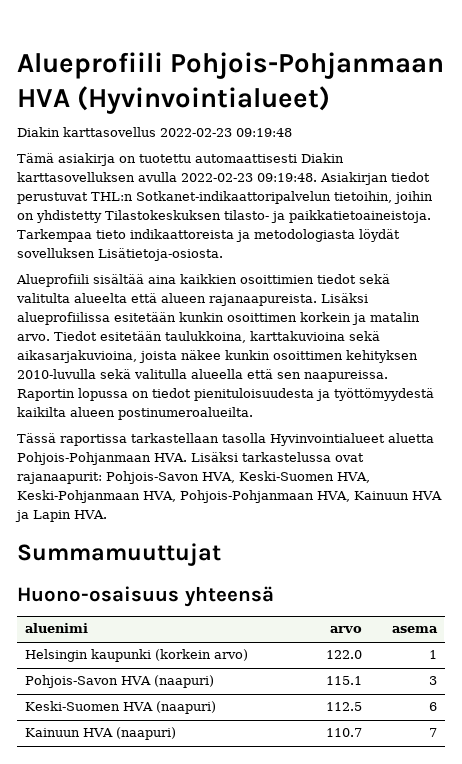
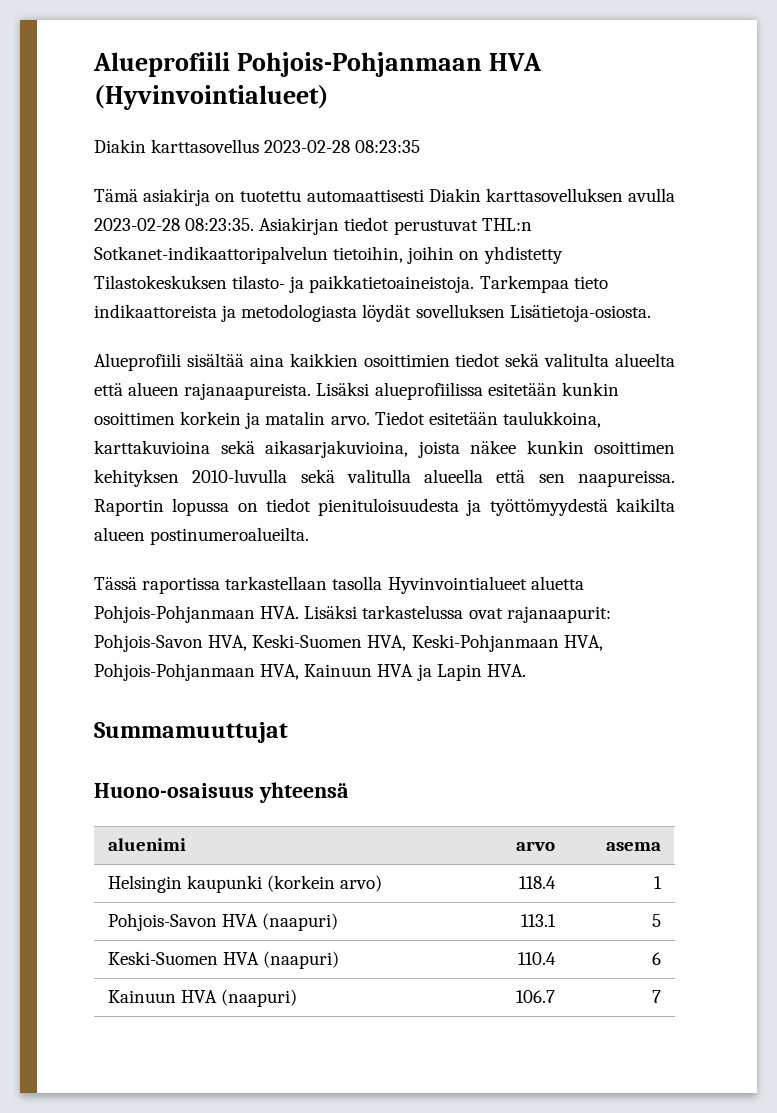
- Diakin karttasovellus 2022-02-23 09:19:48
+ Diakin karttasovellus 2023-02-28 08:23:35
- Tämä asiakirja on tuotettu automaattisesti Diakin karttasovelluksen avulla 2022-02-23 09:19:48.
+ Tämä asiakirja on tuotettu automaattisesti Diakin karttasovelluksen avulla 2023-02-28 08:23:35.
- Helsingin kaupunki (korkein arvo) | 122.0 | 1
+ Helsingin kaupunki (korkein arvo) | 118.4 | 1
- Pohjois-Savon HVA (naapuri) | 115.1 | 3
+ Pohjois-Savon HVA (naapuri) | 113.1 | 5
- Keski-Suomen HVA (naapuri) | 112.5 | 6
+ Keski-Suomen HVA (naapuri) | 110.4 | 6
- Kainuun HVA (naapuri) | 110.7 | 7
+ Kainuun HVA (naapuri) | 106.7 | 7

